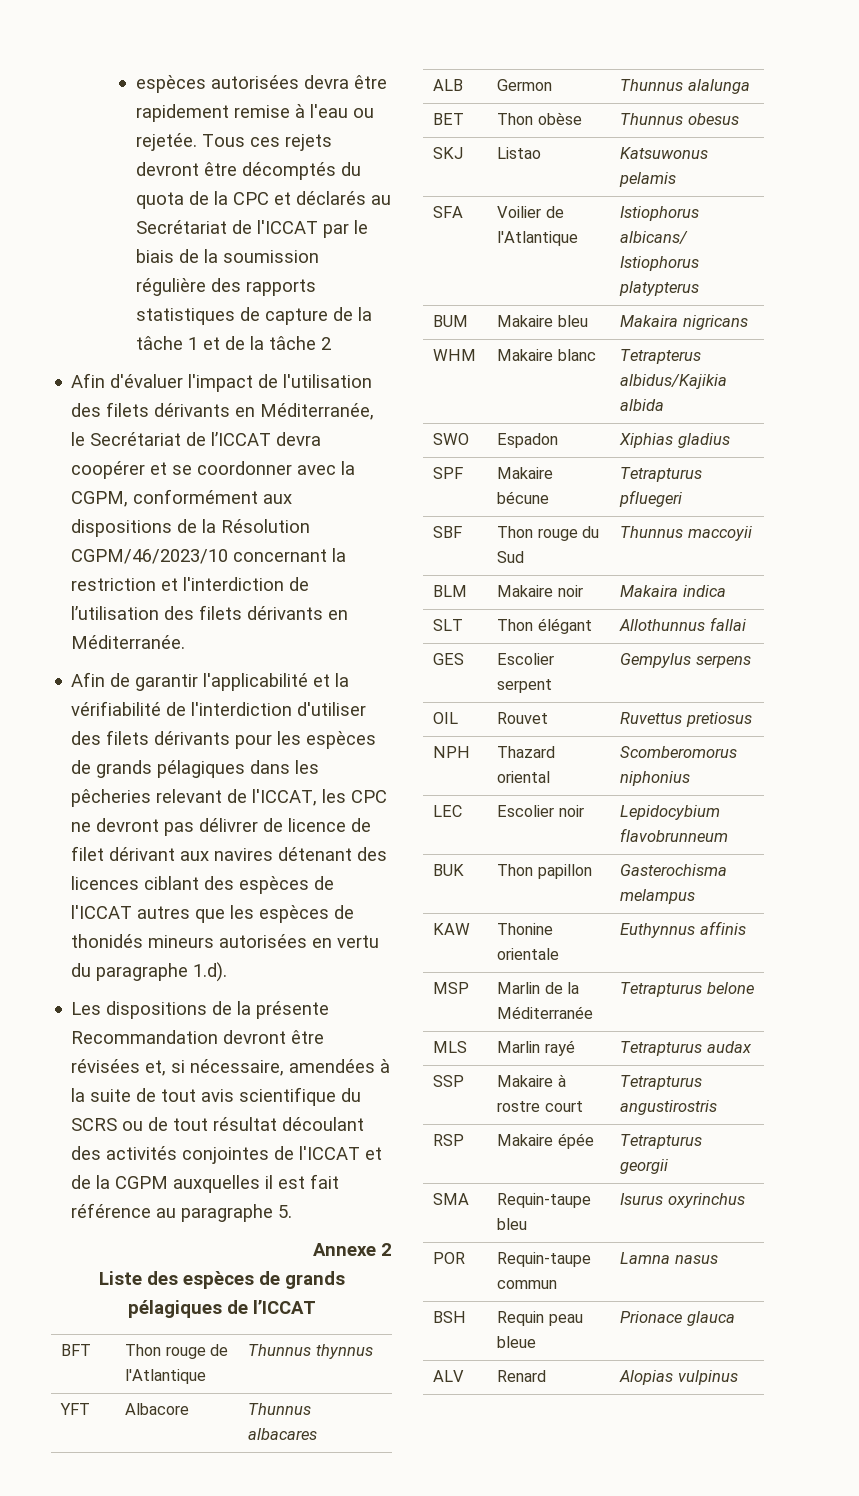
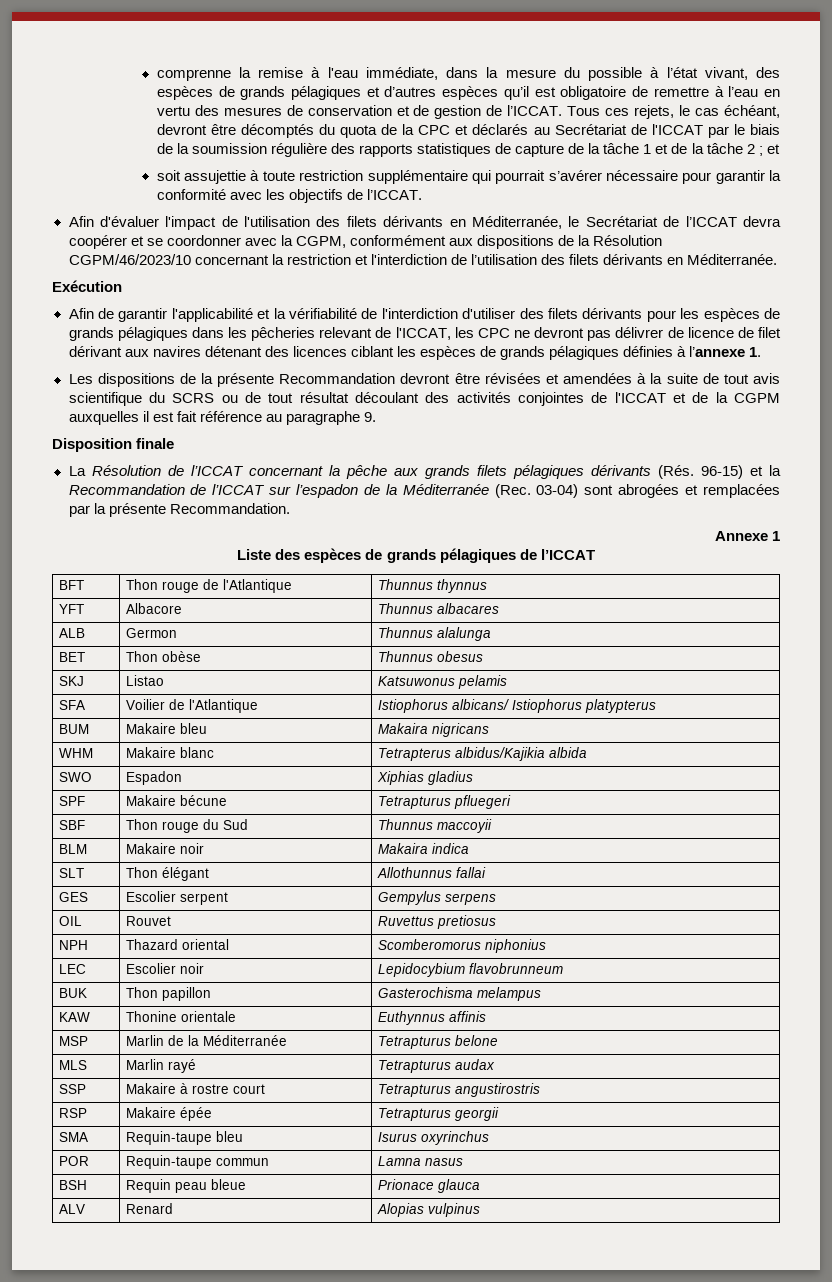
- espèces autorisées devra être rapidement remise à l'eau ou rejetée. Tous ces rejets devront être décomptés du quota de la CPC et déclarés au Secrétariat de l'ICCAT par le biais de la soumission régulière des rapports statistiques de capture de la tâche 1 et de la tâche 2
+ comprenne la remise à l'eau immédiate, dans la mesure du possible à l’état vivant, des espèces de grands pélagiques et d’autres espèces qu’il est obligatoire de remettre à l’eau en vertu des mesures de conservation et de gestion de l’ICCAT. Tous ces rejets, le cas échéant, devront être décomptés du quota de la CPC et déclarés au Secrétariat de l'ICCAT par le biais de la soumission régulière des rapports statistiques de capture de la tâche 1 et de la tâche 2 ; et
+ soit assujettie à toute restriction supplémentaire qui pourrait s’avérer nécessaire pour garantir la conformité avec les objectifs de l’ICCAT.
+ Exécution
- Afin de garantir l'applicabilité et la vérifiabilité de l'interdiction d'utiliser des filets dérivants pour les espèces de grands pélagiques dans les pêcheries relevant de l'ICCAT, les CPC ne devront pas délivrer de licence de filet dérivant aux navires détenant des licences ciblant des espèces de l'ICCAT autres que les espèces de thonidés mineurs autorisées en vertu du paragraphe 1.d).
+ Afin de garantir l'applicabilité et la vérifiabilité de l'interdiction d'utiliser des filets dérivants pour les espèces de grands pélagiques dans les pêcheries relevant de l'ICCAT, les CPC ne devront pas délivrer de licence de filet dérivant aux navires détenant des licences ciblant les espèces de grands pélagiques définies à l’annexe 1.
- Les dispositions de la présente Recommandation devront être révisées et, si nécessaire, amendées à la suite de tout avis scientifique du SCRS ou de tout résultat découlant des activités conjointes de l'ICCAT et de la CGPM auxquelles il est fait référence au paragraphe 5.
+ Les dispositions de la présente Recommandation devront être révisées et amendées à la suite de tout avis scientifique du SCRS ou de tout résultat découlant des activités conjointes de l'ICCAT et de la CGPM auxquelles il est fait référence au paragraphe 9.
+ Disposition finale
+ La Résolution de l’ICCAT concernant la pêche aux grands filets pélagiques dérivants (Rés. 96-15) et la Recommandation de l’ICCAT sur l’espadon de la Méditerranée (Rec. 03-04) sont abrogées et remplacées par la présente Recommandation.
- Annexe 2
+ Annexe 1

